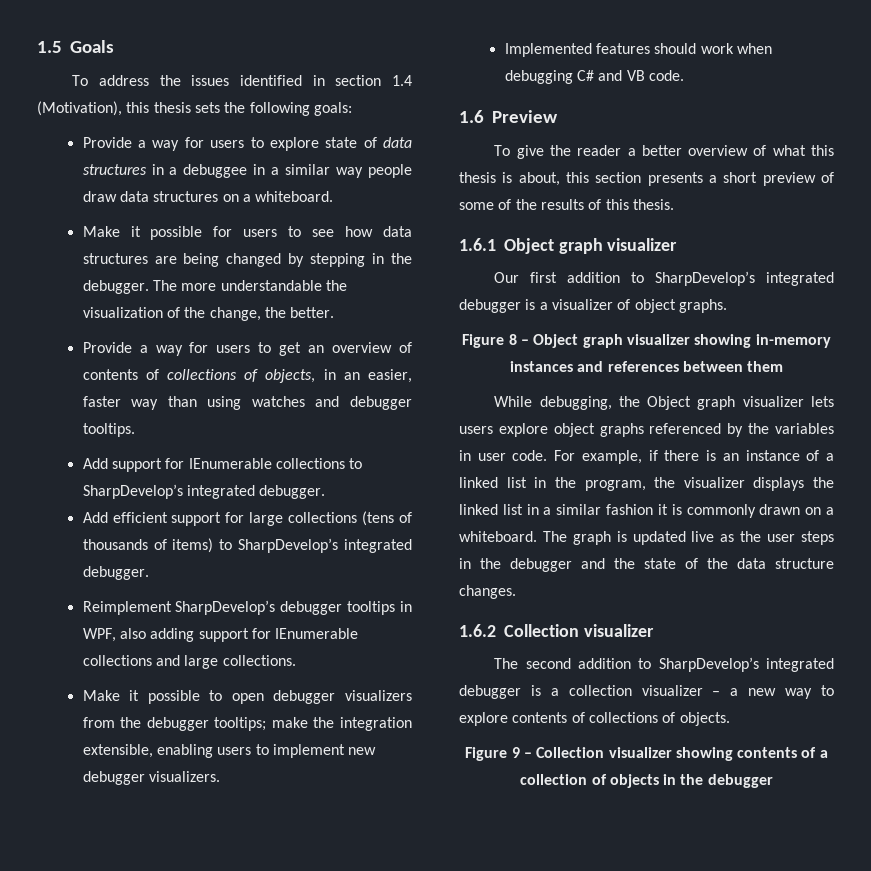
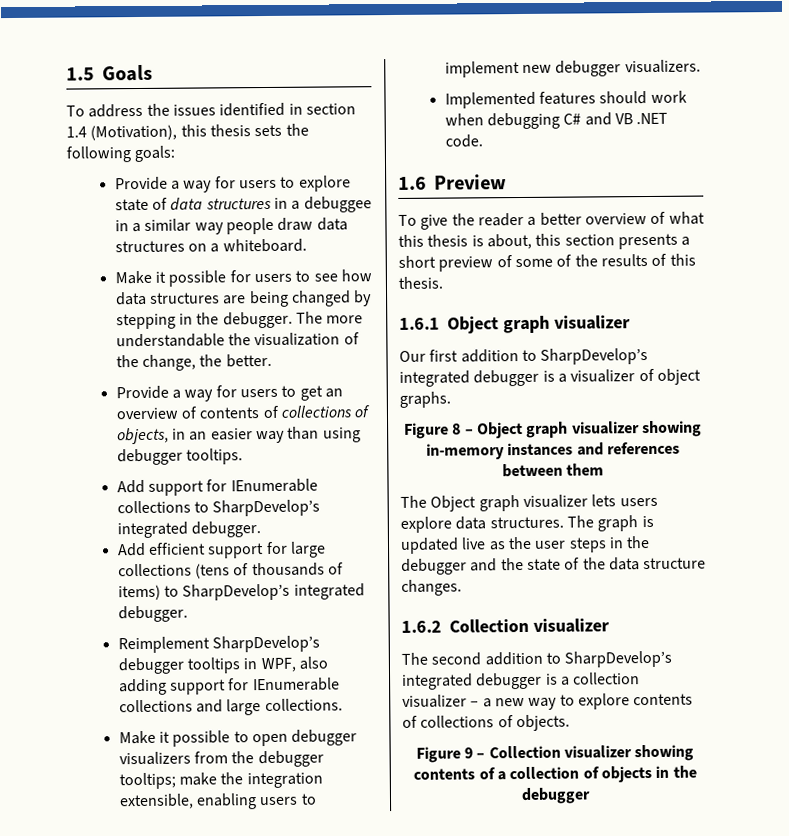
- Provide a way for users to get an overview of contents of collections of objects, in an easier, faster way than using watches and debugger tooltips.
+ Provide a way for users to get an overview of contents of collections of objects, in an easier way than using debugger tooltips.
- Implemented features should work when debugging C# and VB code.
+ Implemented features should work when debugging C# and VB .NET code.
- While debugging, the Object graph visualizer lets users explore object graphs referenced by the variables in user code. For example, if there is an instance of a linked list in the program, the visualizer displays the linked list in a similar fashion it is commonly drawn on a whiteboard.
+ The Object graph visualizer lets users explore data structures.

